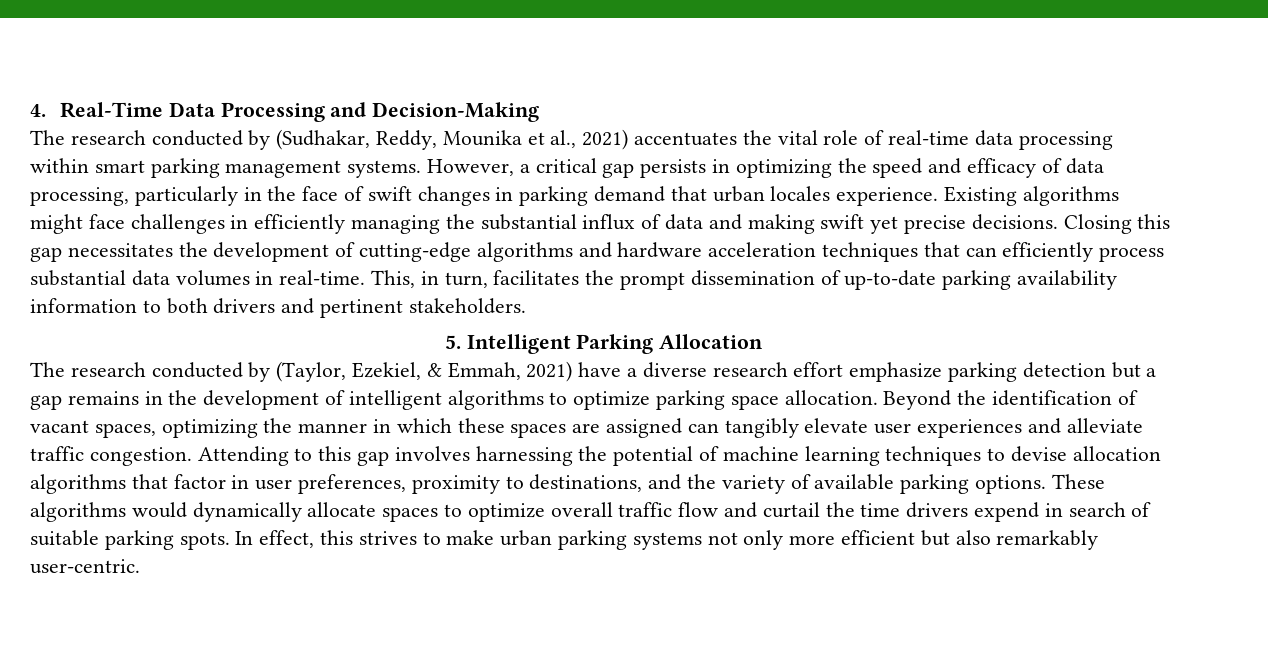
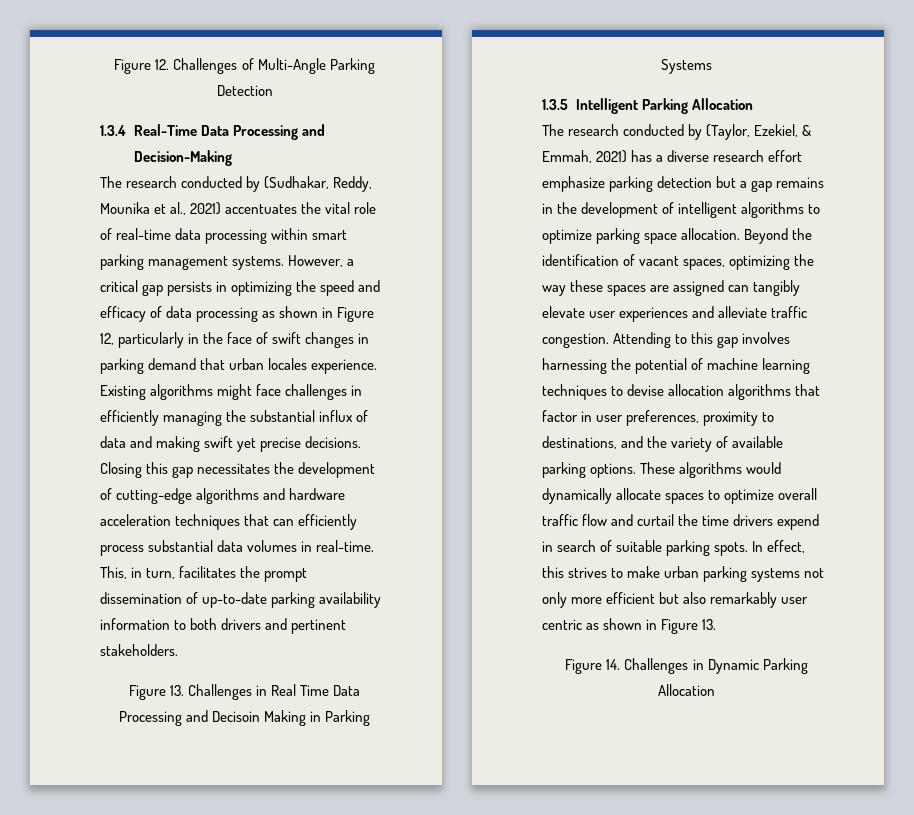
- 4. Real-Time Data Processing and Decision-Making
+ Figure 12. Challenges of Multi-Angle Parking Detection
+ 1.3.4 Real-Time Data Processing and Decision-Making
- However, a critical gap persists in optimizing the speed and efficacy of data processing, particularly in the face of swift changes in parking demand that urban locales experience.
+ However, a critical gap persists in optimizing the speed and efficacy of data processing as shown in Figure 12, particularly in the face of swift changes in parking demand that urban locales experience.
- 5. Intelligent Parking Allocation
+ Figure 13. Challenges in Real Time Data Processing and Decisoin Making in Parking Systems
+ 1.3.5 Intelligent Parking Allocation
- The research conducted by (Taylor, Ezekiel, & Emmah, 2021) have a diverse research effort emphasize parking detection but a gap remains in the development of intelligent algorithms to optimize parking space allocation.
+ The research conducted by (Taylor, Ezekiel, & Emmah, 2021) has a diverse research effort emphasize parking detection but a gap remains in the development of intelligent algorithms to optimize parking space allocation.
- Beyond the identification of vacant spaces, optimizing the manner in which these spaces are assigned can tangibly elevate user experiences and alleviate traffic congestion.
+ Beyond the identification of vacant spaces, optimizing the way these spaces are assigned can tangibly elevate user experiences and alleviate traffic congestion.
- In effect, this strives to make urban parking systems not only more efficient but also remarkably user-centric.
+ In effect, this strives to make urban parking systems not only more efficient but also remarkably user centric as shown in Figure 13.
+ Figure 14. Challenges in Dynamic Parking Allocation

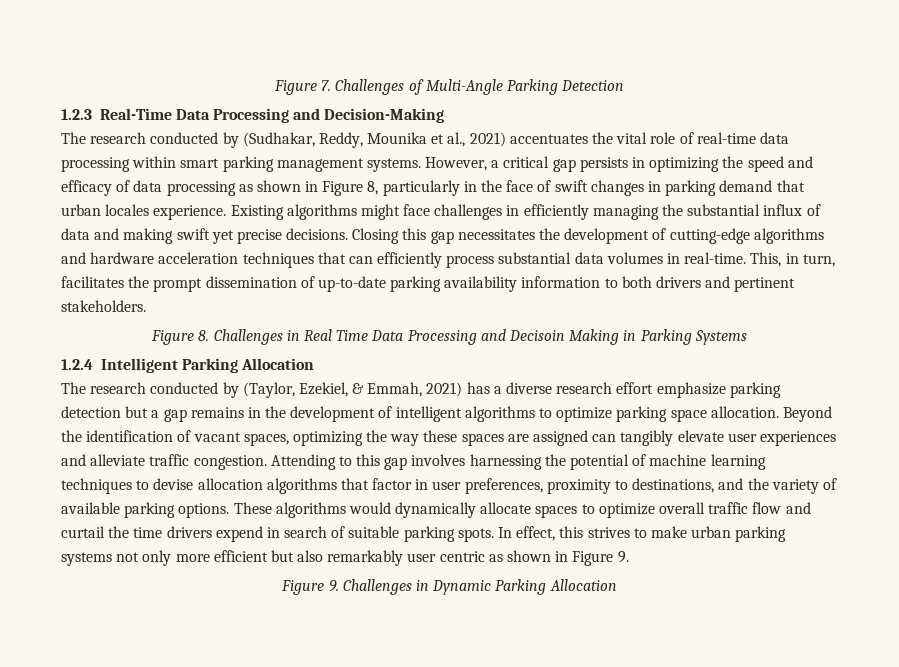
- Figure 12. Challenges of Multi-Angle Parking Detection
+ Figure 7. Challenges of Multi-Angle Parking Detection
- 1.3.4 Real-Time Data Processing and Decision-Making
+ 1.2.3 Real-Time Data Processing and Decision-Making
- However, a critical gap persists in optimizing the speed and efficacy of data processing as shown in Figure 12, particularly in the face of swift changes in parking demand that urban locales experience.
+ However, a critical gap persists in optimizing the speed and efficacy of data processing as shown in Figure 8, particularly in the face of swift changes in parking demand that urban locales experience.
- Figure 13. Challenges in Real Time Data Processing and Decisoin Making in Parking Systems
+ Figure 8. Challenges in Real Time Data Processing and Decisoin Making in Parking Systems
- 1.3.5 Intelligent Parking Allocation
+ 1.2.4 Intelligent Parking Allocation
- In effect, this strives to make urban parking systems not only more efficient but also remarkably user centric as shown in Figure 13.
- Figure 14. Challenges in Dynamic Parking Allocation
+ In effect, this strives to make urban parking systems not only more efficient but also remarkably user centric as shown in Figure 9.
+ Figure 9. Challenges in Dynamic Parking Allocation

